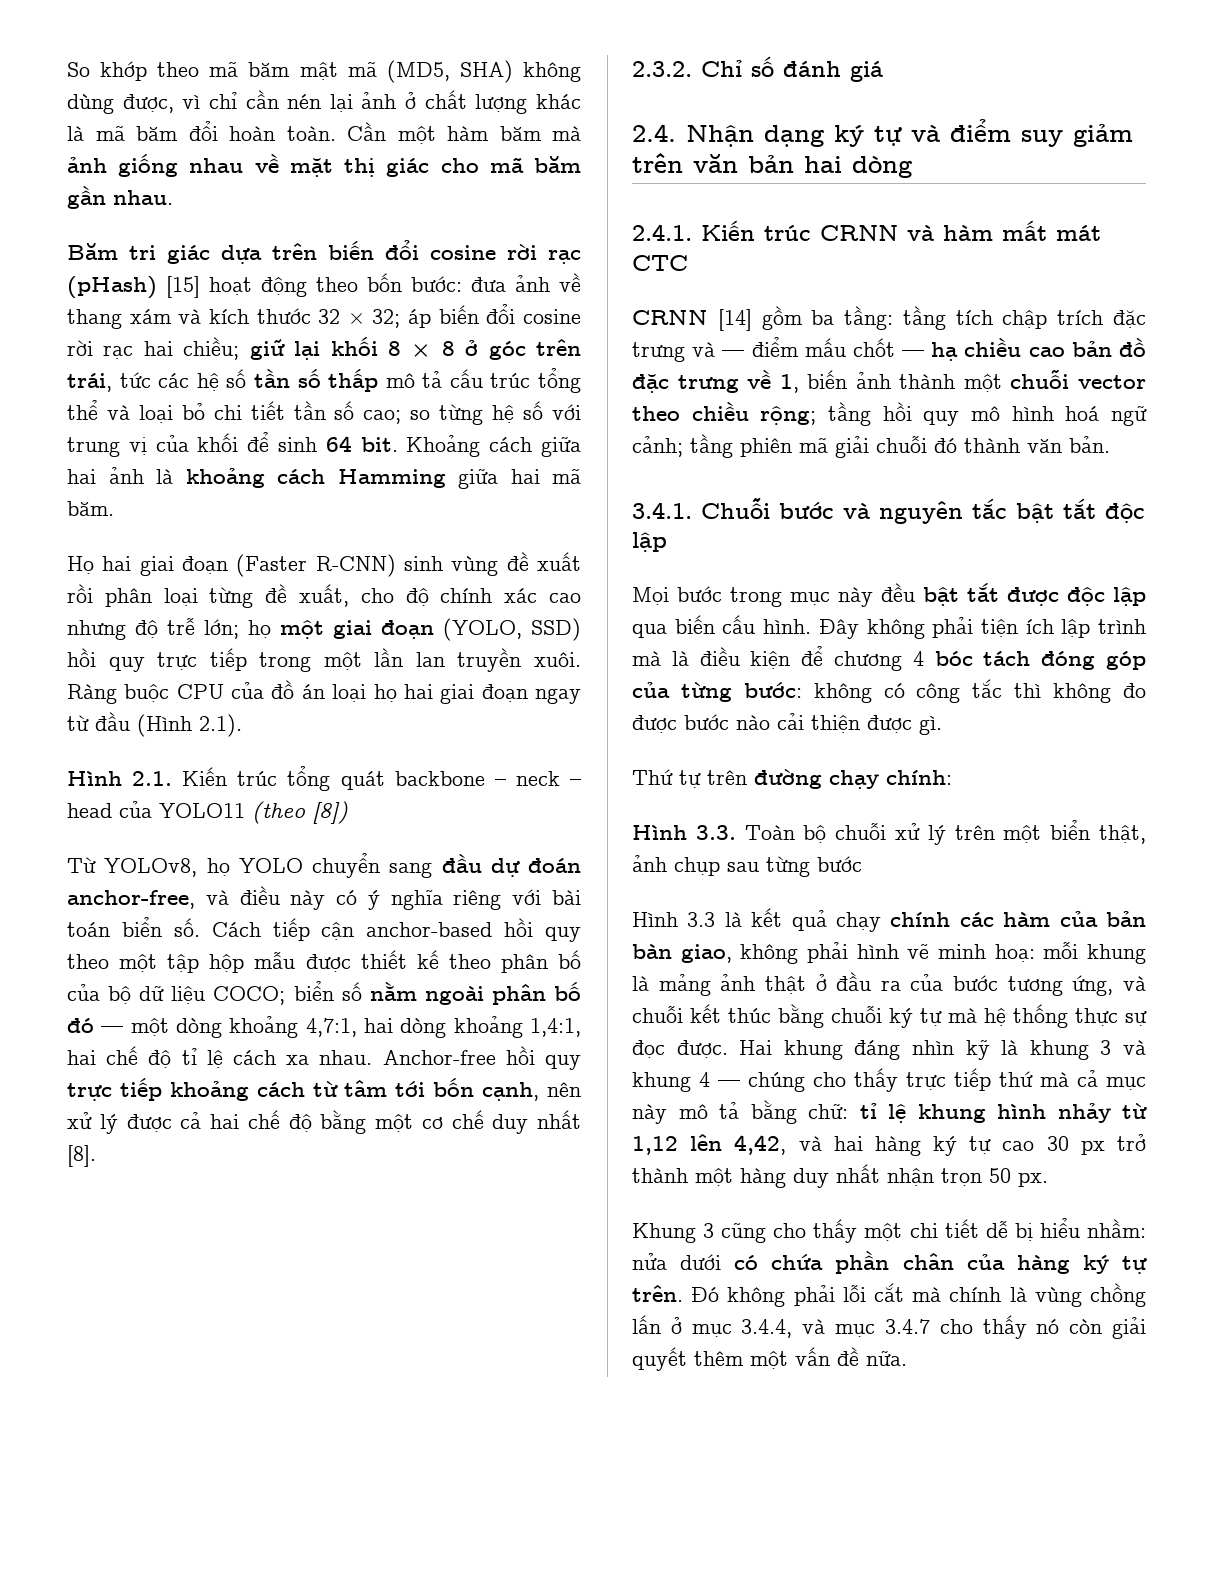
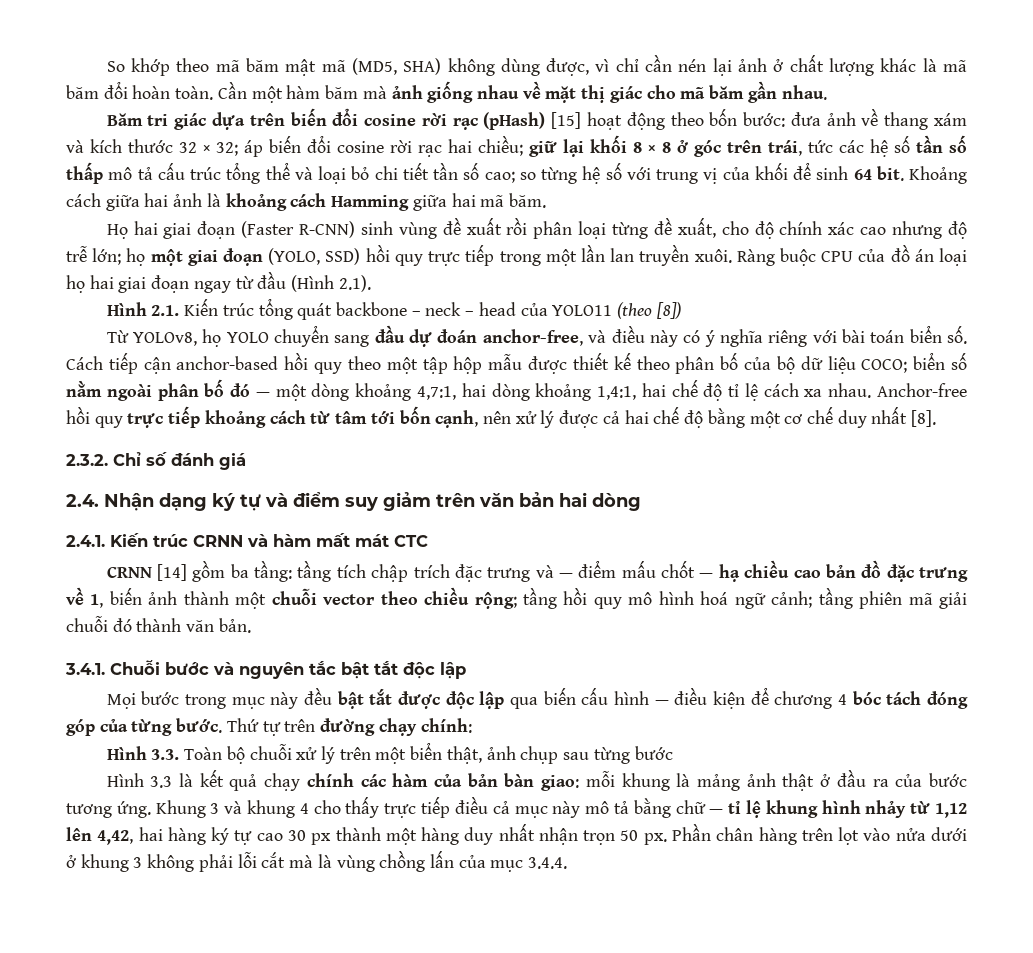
- Mọi bước trong mục này đều bật tắt được độc lập qua biến cấu hình. Đây không phải tiện ích lập trình mà là điều kiện để chương 4 bóc tách đóng góp của từng bước: không có công tắc thì không đo được bước nào cải thiện được gì.
- Thứ tự trên đường chạy chính:
+ Mọi bước trong mục này đều bật tắt được độc lập qua biến cấu hình — điều kiện để chương 4 bóc tách đóng góp của từng bước. Thứ tự trên đường chạy chính:
- Hình 3.3 là kết quả chạy chính các hàm của bản bàn giao, không phải hình vẽ minh hoạ:
+ Hình 3.3 là kết quả chạy chính các hàm của bản bàn giao:
- mỗi khung là mảng ảnh thật ở đầu ra của bước tương ứng, và chuỗi kết thúc bằng chuỗi ký tự mà hệ thống thực sự đọc được. Hai khung đáng nhìn kỹ là khung 3 và khung 4 — chúng cho thấy trực tiếp thứ mà cả mục này mô tả bằng chữ: tỉ lệ khung hình nhảy từ 1,12 lên 4,42, và hai hàng ký tự cao 30 px trở thành một hàng duy nhất nhận trọn 50 px.
- Khung 3 cũng cho thấy một chi tiết dễ bị hiểu nhầm: nửa dưới có chứa phần chân của hàng ký tự trên. Đó không phải lỗi cắt mà chính là vùng chồng lấn ở mục 3.4.4, và mục 3.4.7 cho thấy nó còn giải quyết thêm một vấn đề nữa.
+ mỗi khung là mảng ảnh thật ở đầu ra của bước tương ứng. Khung 3 và khung 4 cho thấy trực tiếp điều cả mục này mô tả bằng chữ — tỉ lệ khung hình nhảy từ 1,12 lên 4,42, hai hàng ký tự cao 30 px thành một hàng duy nhất nhận trọn 50 px. Phần chân hàng trên lọt vào nửa dưới ở khung 3 không phải lỗi cắt mà là vùng chồng lấn của mục 3.4.4.

